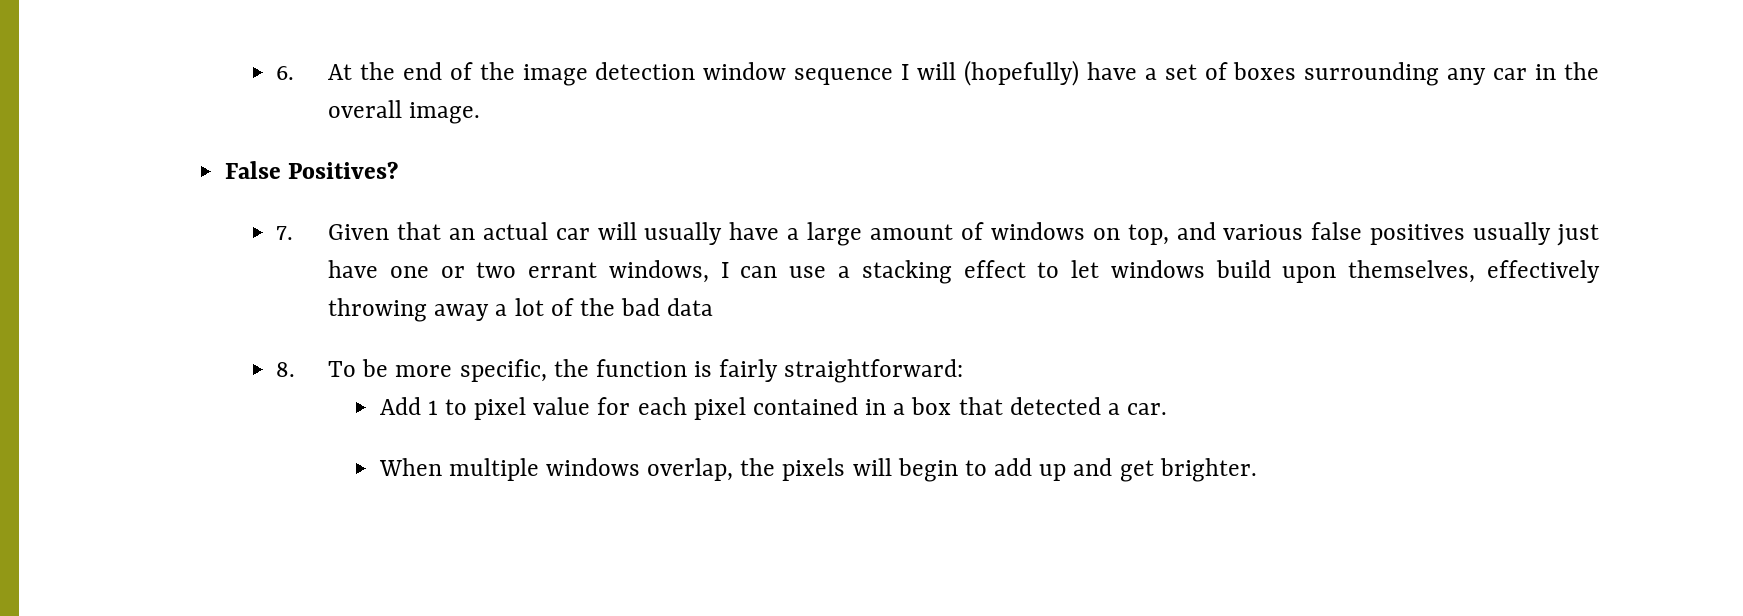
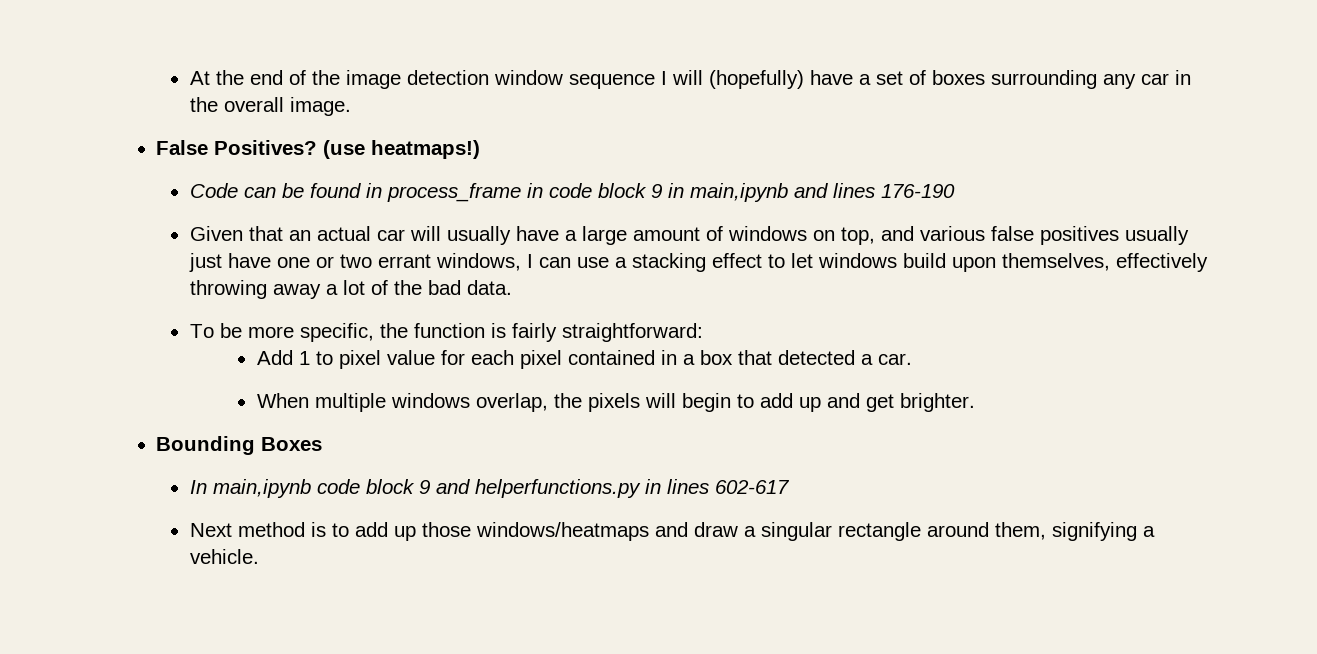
- 6. At the end of the image detection window sequence I will (hopefully) have a set of boxes surrounding any car in the overall image.
+ At the end of the image detection window sequence I will (hopefully) have a set of boxes surrounding any car in the overall image.
- False Positives?
- 7. Given that an actual car will usually have a large amount of windows on top, and various false positives usually just have one or two errant windows, I can use a stacking effect to let windows build upon themselves, effectively throwing away a lot of the bad data
- 8. To be more specific, the function is fairly straightforward:
+ False Positives? (use heatmaps!)
+ Code can be found in process_frame in code block 9 in main,ipynb and lines 176-190
+ Given that an actual car will usually have a large amount of windows on top, and various false positives usually just have one or two errant windows, I can use a stacking effect to let windows build upon themselves, effectively throwing away a lot of the bad data.
+ To be more specific, the function is fairly straightforward:
+ Bounding Boxes
+ In main,ipynb code block 9 and helperfunctions.py in lines 602-617
+ Next method is to add up those windows/heatmaps and draw a singular rectangle around them, signifying a vehicle.

